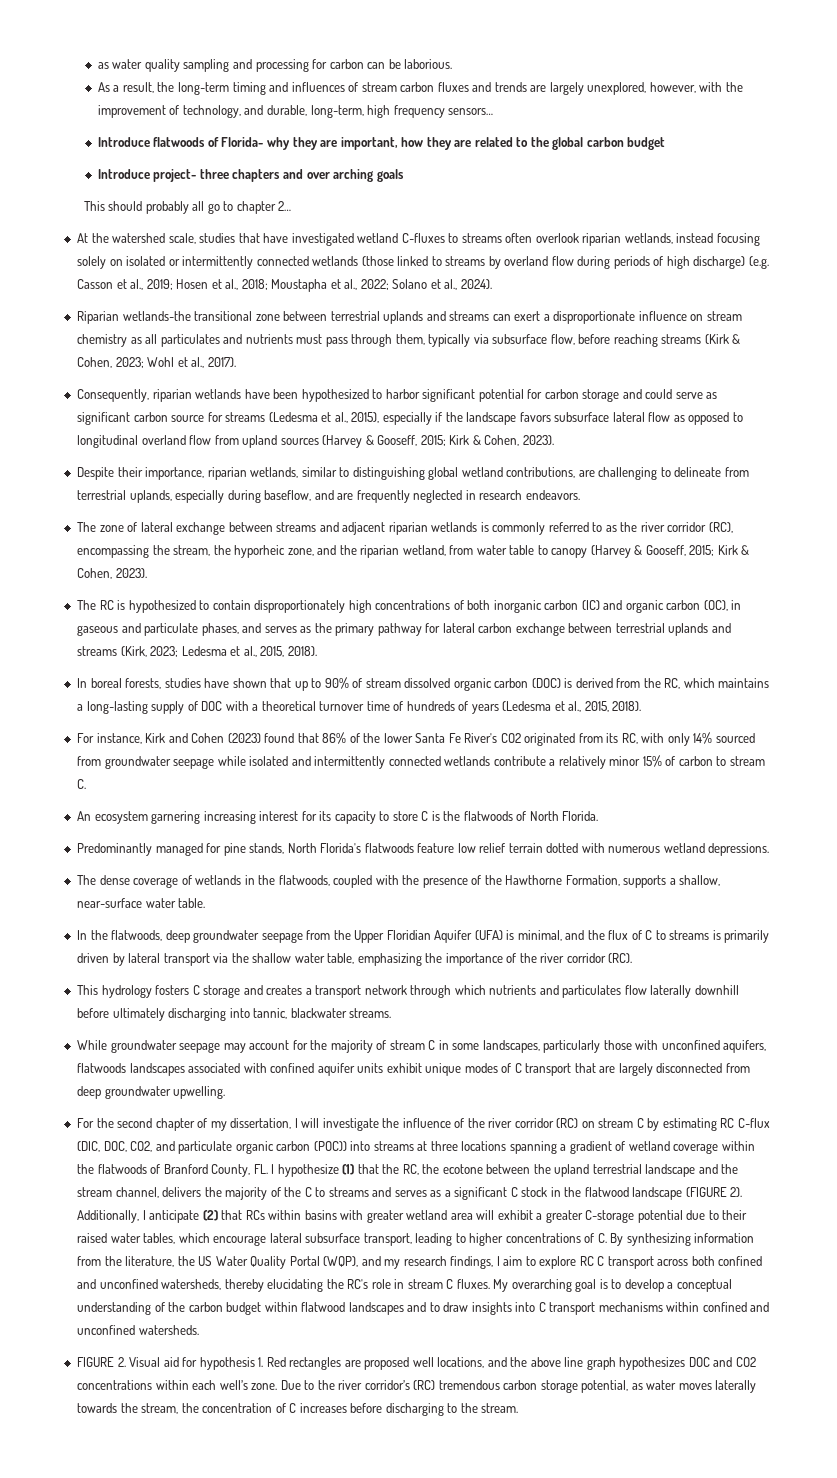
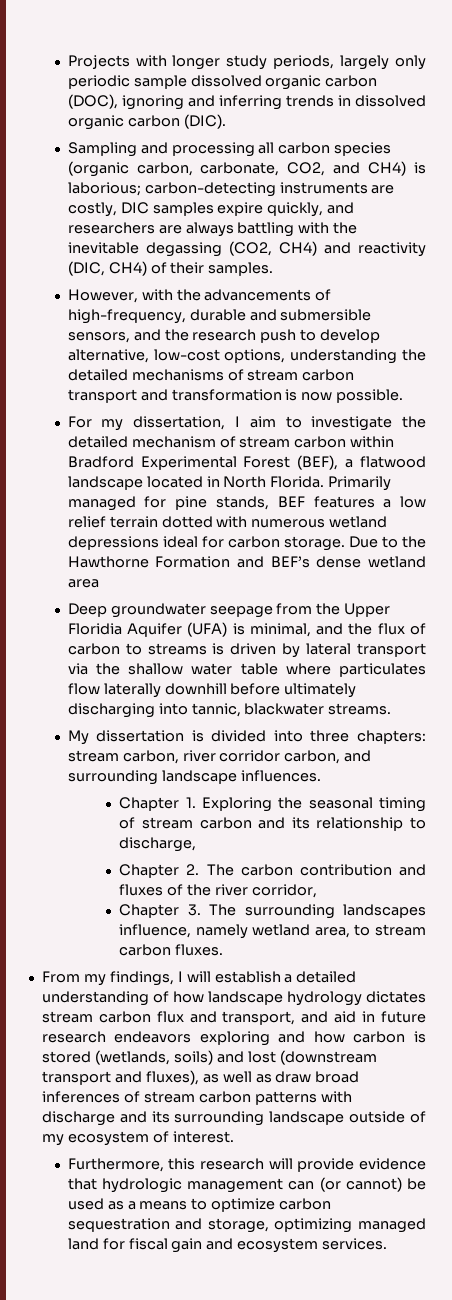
- as water quality sampling and processing for carbon can be laborious.
- As a result, the long-term timing and influences of stream carbon fluxes and trends are largely unexplored, however, with the improvement of technology, and durable, long-term, high frequency sensors…
- Introduce flatwoods of Florida- why they are important, how they are related to the global carbon budget
- Introduce project- three chapters and over arching goals
- This should probably all go to chapter 2…
- At the watershed scale, studies that have investigated wetland C-fluxes to streams often overlook riparian wetlands, instead focusing solely on isolated or intermittently connected wetlands (those linked to streams by overland flow during periods of high discharge) (e.g. Casson et al., 2019; Hosen et al., 2018; Moustapha et al., 2022; Solano et al., 2024).
- Riparian wetlands-the transitional zone between terrestrial uplands and streams can exert a disproportionate influence on stream chemistry as all particulates and nutrients must pass through them, typically via subsurface flow, before reaching streams (Kirk & Cohen, 2023; Wohl et al., 2017).
- Consequently, riparian wetlands have been hypothesized to harbor significant potential for carbon storage and could serve as significant carbon source for streams (Ledesma et al., 2015), especially if the landscape favors subsurface lateral flow as opposed to longitudinal overland flow from upland sources (Harvey & Gooseff, 2015; Kirk & Cohen, 2023).
- Despite their importance, riparian wetlands, similar to distinguishing global wetland contributions, are challenging to delineate from terrestrial uplands, especially during baseflow, and are frequently neglected in research endeavors.
- The zone of lateral exchange between streams and adjacent riparian wetlands is commonly referred to as the river corridor (RC), encompassing the stream, the hyporheic zone, and the riparian wetland, from water table to canopy (Harvey & Gooseff, 2015; Kirk & Cohen, 2023).
- The RC is hypothesized to contain disproportionately high concentrations of both inorganic carbon (IC) and organic carbon (OC), in gaseous and particulate phases, and serves as the primary pathway for lateral carbon exchange between terrestrial uplands and streams (Kirk, 2023; Ledesma et al., 2015, 2018).
- In boreal forests, studies have shown that up to 90% of stream dissolved organic carbon (DOC) is derived from the RC, which maintains a long-lasting supply of DOC with a theoretical turnover time of hundreds of years (Ledesma et al., 2015, 2018).
- For instance, Kirk and Cohen (2023) found that 86% of the lower Santa Fe River's CO2 originated from its RC, with only 14% sourced from groundwater seepage while isolated and intermittently connected wetlands contribute a relatively minor 15% of carbon to stream C.
- An ecosystem garnering increasing interest for its capacity to store C is the flatwoods of North Florida.
- Predominantly managed for pine stands, North Florida's flatwoods feature low relief terrain dotted with numerous wetland depressions.
- The dense coverage of wetlands in the flatwoods, coupled with the presence of the Hawthorne Formation, supports a shallow, near-surface water table.
- In the flatwoods, deep groundwater seepage from the Upper Floridian Aquifer (UFA) is minimal, and the flux of C to streams is primarily driven by lateral transport via the shallow water table, emphasizing the importance of the river corridor (RC).
- This hydrology fosters C storage and creates a transport network through which nutrients and particulates flow laterally downhill before ultimately discharging into tannic, blackwater streams.
+ Projects with longer study periods, largely only periodic sample dissolved organic carbon (DOC), ignoring and inferring trends in dissolved organic carbon (DIC).
+ Sampling and processing all carbon species (organic carbon, carbonate, CO2, and CH4) is laborious; carbon-detecting instruments are costly, DIC samples expire quickly, and researchers are always battling with the inevitable degassing (CO2, CH4) and reactivity (DIC, CH4) of their samples.
+ However, with the advancements of high-frequency, durable and submersible sensors, and the research push to develop alternative, low-cost options, understanding the detailed mechanisms of stream carbon transport and transformation is now possible.
+ For my dissertation, I aim to investigate the detailed mechanism of stream carbon within Bradford Experimental Forest (BEF), a flatwood landscape located in North Florida. Primarily managed for pine stands, BEF features a low relief terrain dotted with numerous wetland depressions ideal for carbon storage. Due to the Hawthorne Formation and BEF’s dense wetland area
+ Deep groundwater seepage from the Upper Floridia Aquifer (UFA) is minimal, and the flux of carbon to streams is driven by lateral transport via the shallow water table where particulates flow laterally downhill before ultimately discharging into tannic, blackwater streams.
- While groundwater seepage may account for the majority of stream C in some landscapes, particularly those with unconfined aquifers, flatwoods landscapes associated with confined aquifer units exhibit unique modes of C transport that are largely disconnected from deep groundwater upwelling.
- For the second chapter of my dissertation, I will investigate the influence of the river corridor (RC) on stream C by estimating RC C-flux (DIC, DOC, CO2, and particulate organic carbon (POC)) into streams at three locations spanning a gradient of wetland coverage within the flatwoods of Branford County, FL. I hypothesize (1) that the RC, the ecotone between the upland terrestrial landscape and the stream channel, delivers the majority of the C to streams and serves as a significant C stock in the flatwood landscape (FIGURE 2). Additionally, I anticipate (2) that RCs within basins with greater wetland area will exhibit a greater C-storage potential due to their raised water tables, which encourage lateral subsurface transport, leading to higher concentrations of C. By synthesizing information from the literature, the US Water Quality Portal (WQP), and my research findings, I aim to explore RC C transport across both confined and unconfined watersheds, thereby elucidating the RC's role in stream C fluxes. My overarching goal is to develop a conceptual understanding of the carbon budget within flatwood landscapes and to draw insights into C transport mechanisms within confined and unconfined watersheds.
- FIGURE 2. Visual aid for hypothesis 1. Red rectangles are proposed well locations, and the above line graph hypothesizes DOC and CO2 concentrations within each well’s zone. Due to the river corridor’s (RC) tremendous carbon storage potential, as water moves laterally towards the stream, the concentration of C increases before discharging to the stream.
+ My dissertation is divided into three chapters: stream carbon, river corridor carbon, and surrounding landscape influences.
+ Chapter 1. Exploring the seasonal timing of stream carbon and its relationship to discharge,
+ Chapter 2. The carbon contribution and fluxes of the river corridor,
+ Chapter 3. The surrounding landscapes influence, namely wetland area, to stream carbon fluxes.
+ From my findings, I will establish a detailed understanding of how landscape hydrology dictates stream carbon flux and transport, and aid in future research endeavors exploring and how carbon is stored (wetlands, soils) and lost (downstream transport and fluxes), as well as draw broad inferences of stream carbon patterns with discharge and its surrounding landscape outside of my ecosystem of interest.
+ Furthermore, this research will provide evidence that hydrologic management can (or cannot) be used as a means to optimize carbon sequestration and storage, optimizing managed land for fiscal gain and ecosystem services.

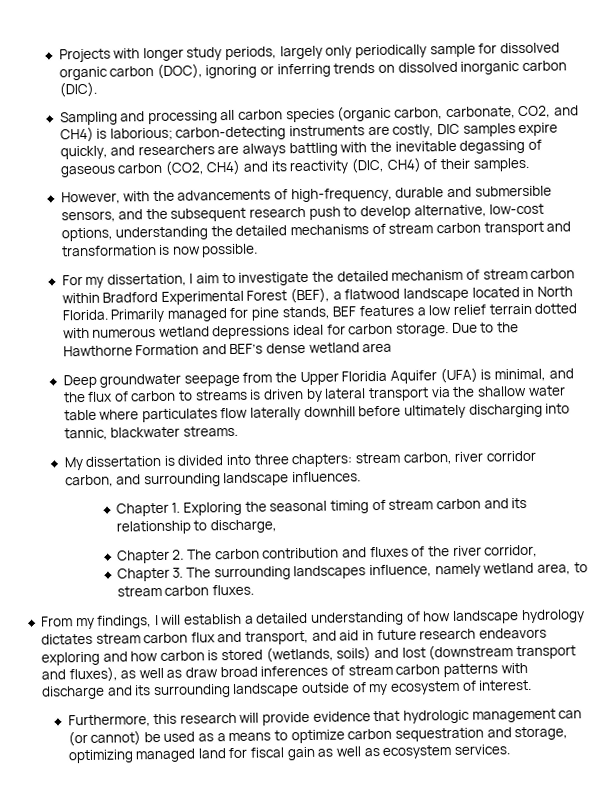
- Projects with longer study periods, largely only periodic sample dissolved organic carbon (DOC), ignoring and inferring trends in dissolved organic carbon (DIC).
+ Projects with longer study periods, largely only periodically sample for dissolved organic carbon (DOC), ignoring or inferring trends on dissolved inorganic carbon (DIC).
- Sampling and processing all carbon species (organic carbon, carbonate, CO2, and CH4) is laborious; carbon-detecting instruments are costly, DIC samples expire quickly, and researchers are always battling with the inevitable degassing (CO2, CH4) and reactivity (DIC, CH4) of their samples.
+ Sampling and processing all carbon species (organic carbon, carbonate, CO2, and CH4) is laborious; carbon-detecting instruments are costly, DIC samples expire quickly, and researchers are always battling with the inevitable degassing of gaseous carbon (CO2, CH4) and its reactivity (DIC, CH4) of their samples.
- However, with the advancements of high-frequency, durable and submersible sensors, and the research push to develop alternative, low-cost options, understanding the detailed mechanisms of stream carbon transport and transformation is now possible.
+ However, with the advancements of high-frequency, durable and submersible sensors, and the subsequent research push to develop alternative, low-cost options, understanding the detailed mechanisms of stream carbon transport and transformation is now possible.
- Furthermore, this research will provide evidence that hydrologic management can (or cannot) be used as a means to optimize carbon sequestration and storage, optimizing managed land for fiscal gain and ecosystem services.
+ Furthermore, this research will provide evidence that hydrologic management can (or cannot) be used as a means to optimize carbon sequestration and storage, optimizing managed land for fiscal gain as well as ecosystem services.

